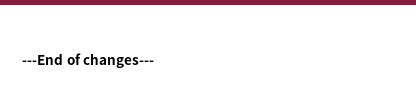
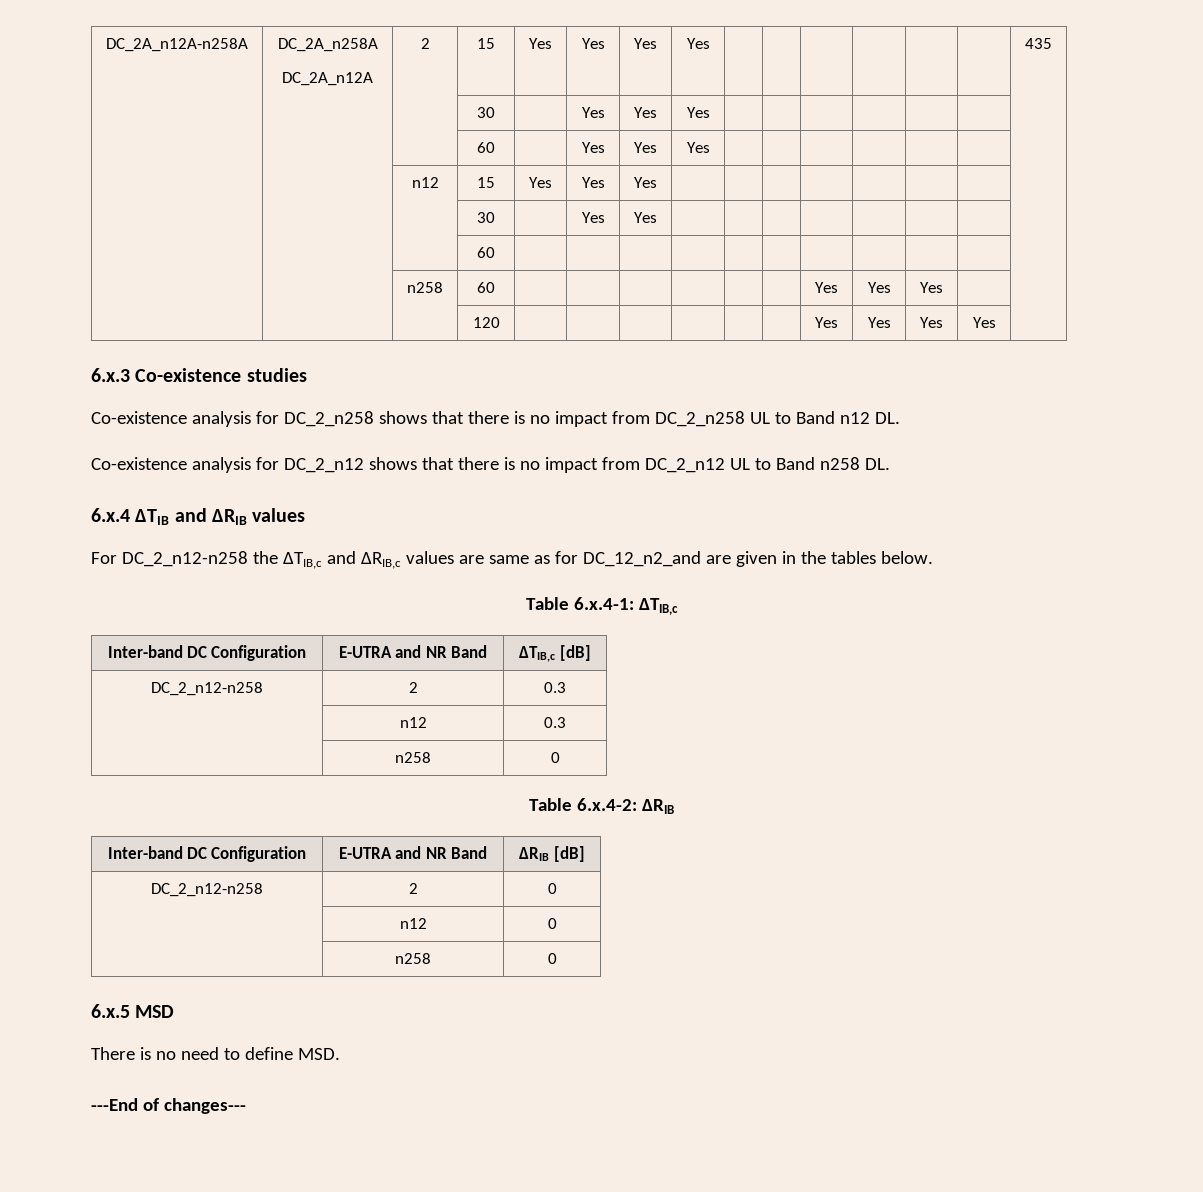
+ DC_2A_n12A-n258A | DC_2A_n258A
+ DC_2A_n12A | 2 | 15 | Yes | Yes | Yes | Yes | | | | | | | 435
+ | | | 30 | | Yes | Yes | Yes | | | | | | |
+ | | | 60 | | Yes | Yes | Yes | | | | | | |
+ | | n12 | 15 | Yes | Yes | Yes | | | | | | | |
+ | | | 30 | | Yes | Yes | | | | | | | |
+ | | | 60 | | | | | | | | | | |
+ | | n258 | 60 | | | | | | | Yes | Yes | Yes | |
+ | | | 120 | | | | | | | Yes | Yes | Yes | Yes |
+ 6.x.3 Co-existence studies
+ Co-existence analysis for DC_2_n258 shows that there is no impact from DC_2_n258 UL to Band n12 DL.
+ Co-existence analysis for DC_2_n12 shows that there is no impact from DC_2_n12 UL to Band n258 DL.
+ 6.x.4 ∆TIB and ∆RIB values
+ For DC_2_n12-n258 the ΔTIB,c and ΔRIB,c values are same as for DC_12_n2_and are given in the tables below.
+ Table 6.x.4-1: ΔTIB,c
+ Inter-band DC Configuration | E-UTRA and NR Band | ΔTIB,c [dB]
+ DC_2_n12-n258 | 2 | 0.3
+ | n12 | 0.3
+ | n258 | 0
+ Table 6.x.4-2: ΔRIB
+ Inter-band DC Configuration | E-UTRA and NR Band | ΔRIB [dB]
+ DC_2_n12-n258 | 2 | 0
+ | n12 | 0
+ | n258 | 0
+ 6.x.5 MSD
+ There is no need to define MSD.

